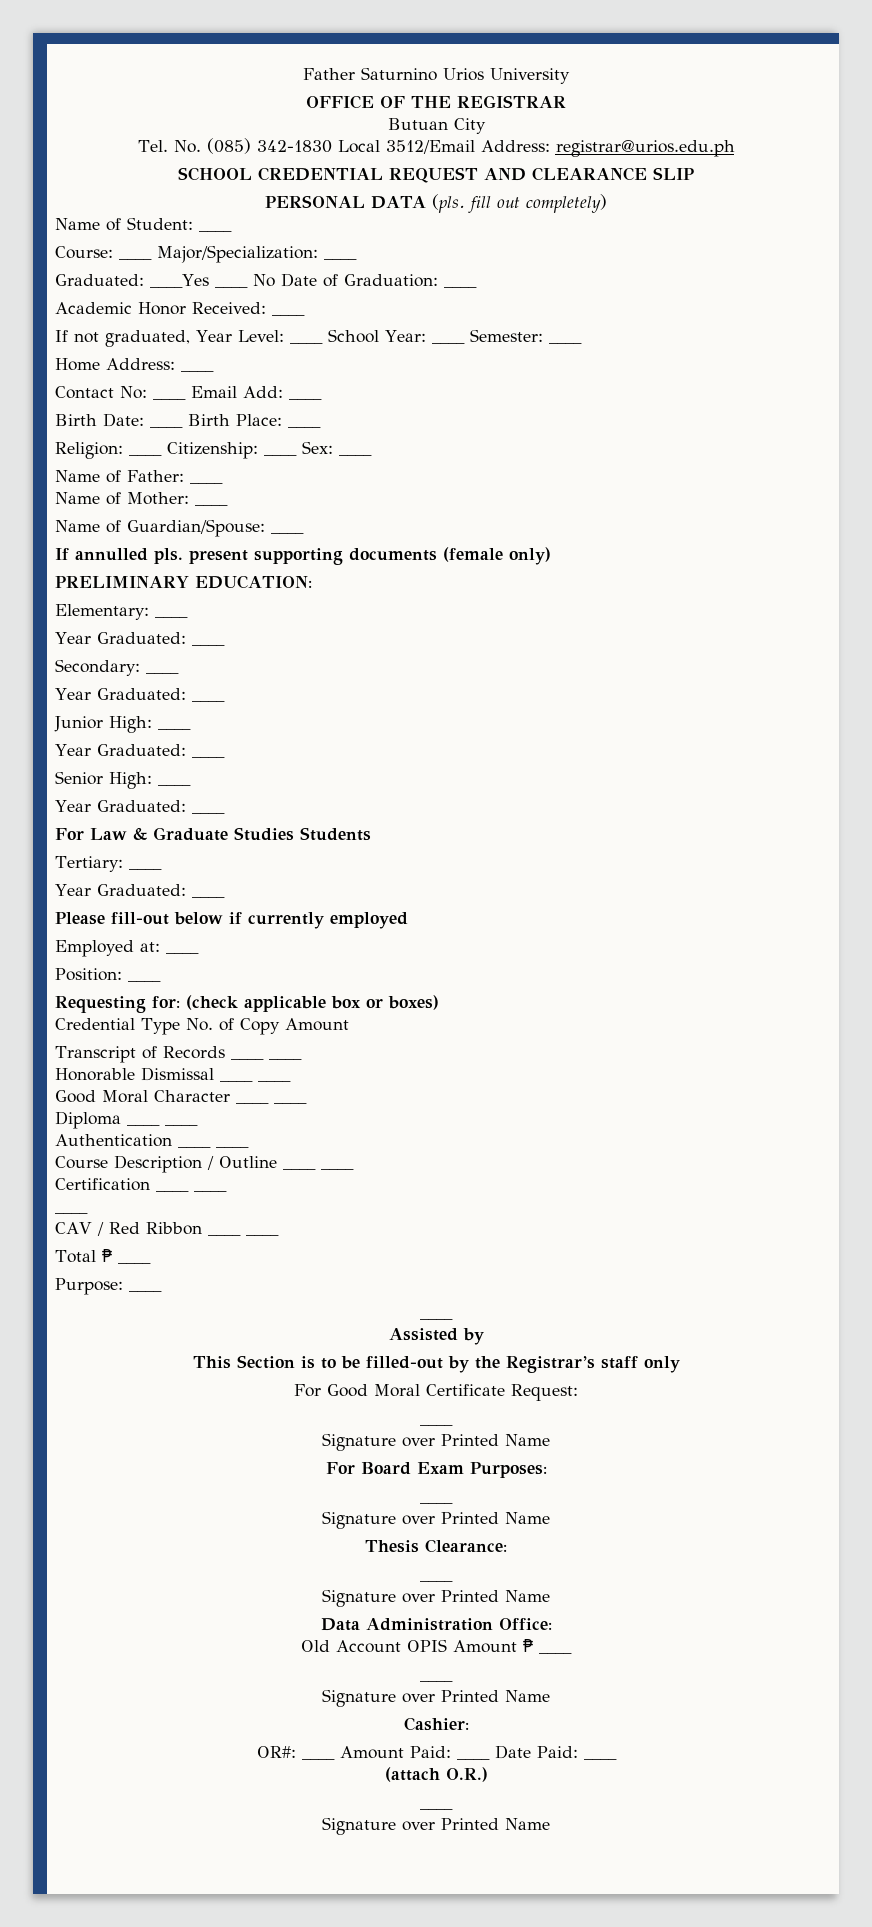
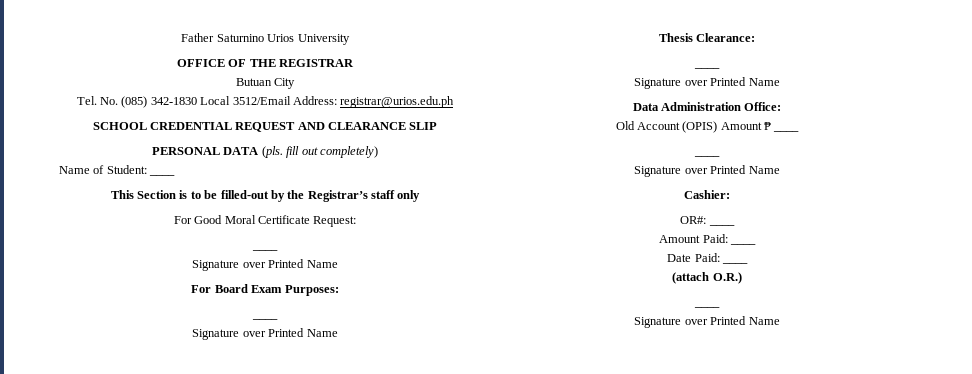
- Course: ____ Major/Specialization: ____
- Graduated: ____Yes ____ No Date of Graduation: ____
- Academic Honor Received: ____
- If not graduated, Year Level: ____ School Year: ____ Semester: ____
- Home Address: ____
- Contact No: ____ Email Add: ____
- Birth Date: ____ Birth Place: ____
- Religion: ____ Citizenship: ____ Sex: ____
- Name of Father: ____
- Name of Mother: ____
- Name of Guardian/Spouse: ____
- If annulled pls. present supporting documents (female only)
- PRELIMINARY EDUCATION:
- Elementary: ____
- Year Graduated: ____
- Secondary: ____
- Year Graduated: ____
- Junior High: ____
- Year Graduated: ____
- Senior High: ____
- Year Graduated: ____
- For Law & Graduate Studies Students
- Tertiary: ____
- Year Graduated: ____
- Please fill-out below if currently employed
- Employed at: ____
- Position: ____
- Requesting for: (check applicable box or boxes)
- Credential Type No. of Copy Amount
- Transcript of Records ____ ____
- Honorable Dismissal ____ ____
- Good Moral Character ____ ____
- Diploma ____ ____
- Authentication ____ ____
- Course Description / Outline ____ ____
- Certification ____ ____
- ____
- CAV / Red Ribbon ____ ____
- Total ₱ ____
- Purpose: ____
- ____
- Assisted by
- Old Account OPIS Amount ₱ ____
+ Old Account (OPIS) Amount ₱ ____
- OR#: ____ Amount Paid: ____ Date Paid: ____
+ OR#: ____
+ Amount Paid: ____
+ Date Paid: ____

